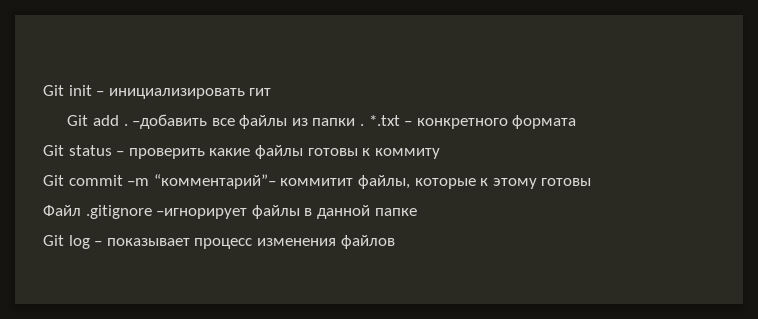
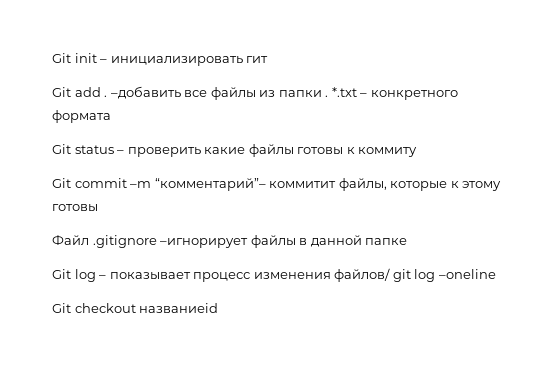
- Git log – показывает процесс изменения файлов
+ Git log – показывает процесс изменения файлов/ git log –oneline
+ Git checkout названиеid

